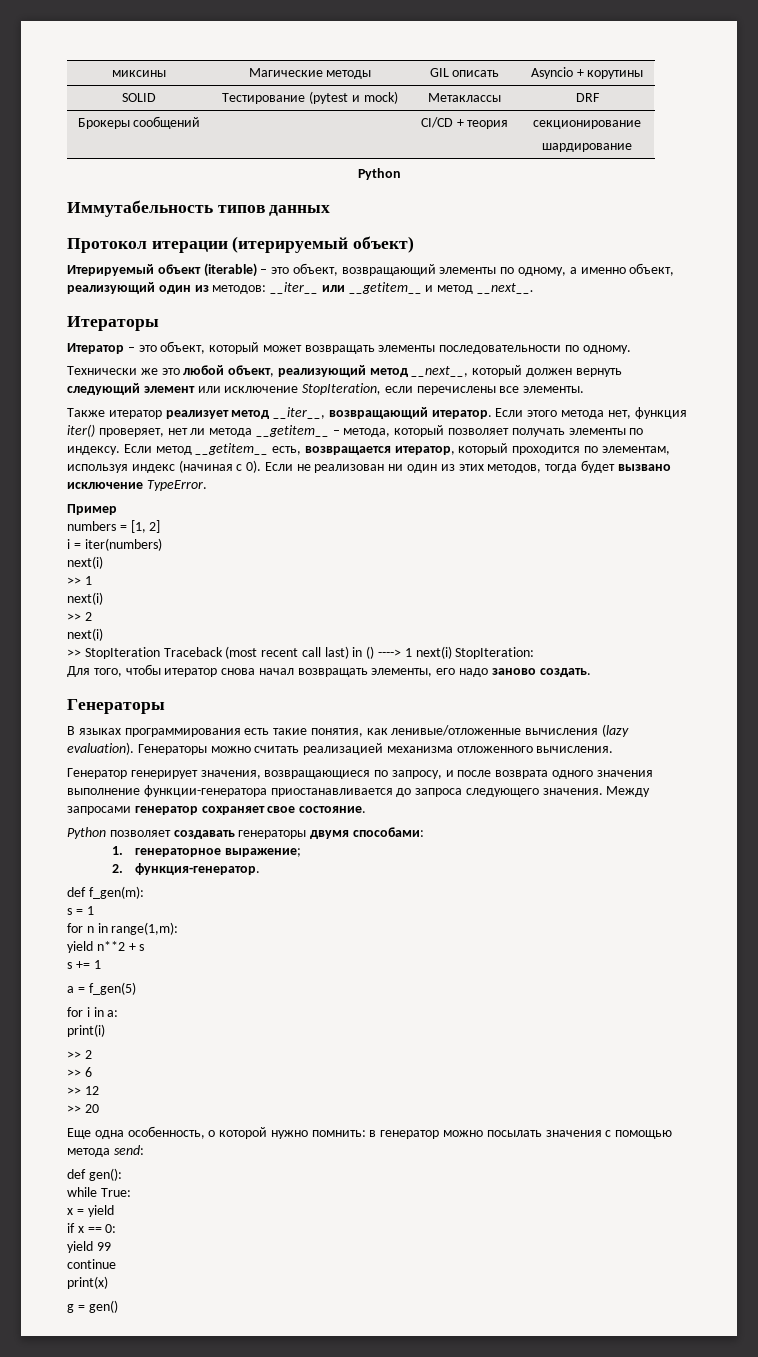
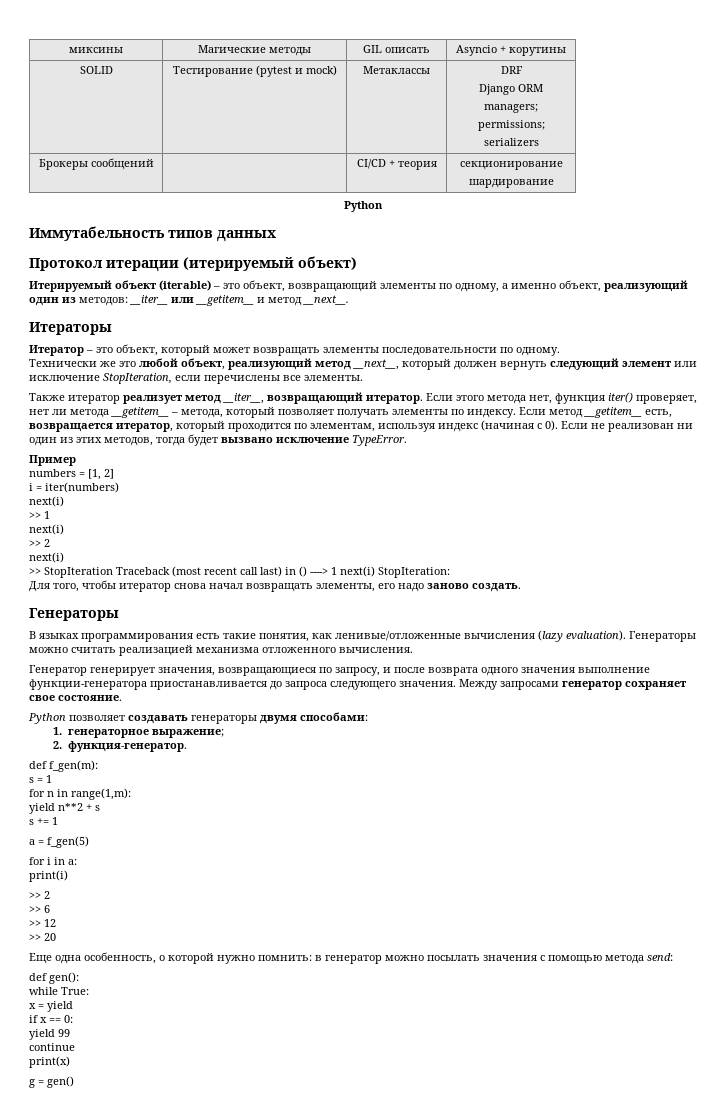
  SOLID | Тестирование (pytest и mock) | Метаклассы | DRF
+ Django ORM
+ managers;
+ permissions;
+ serializers

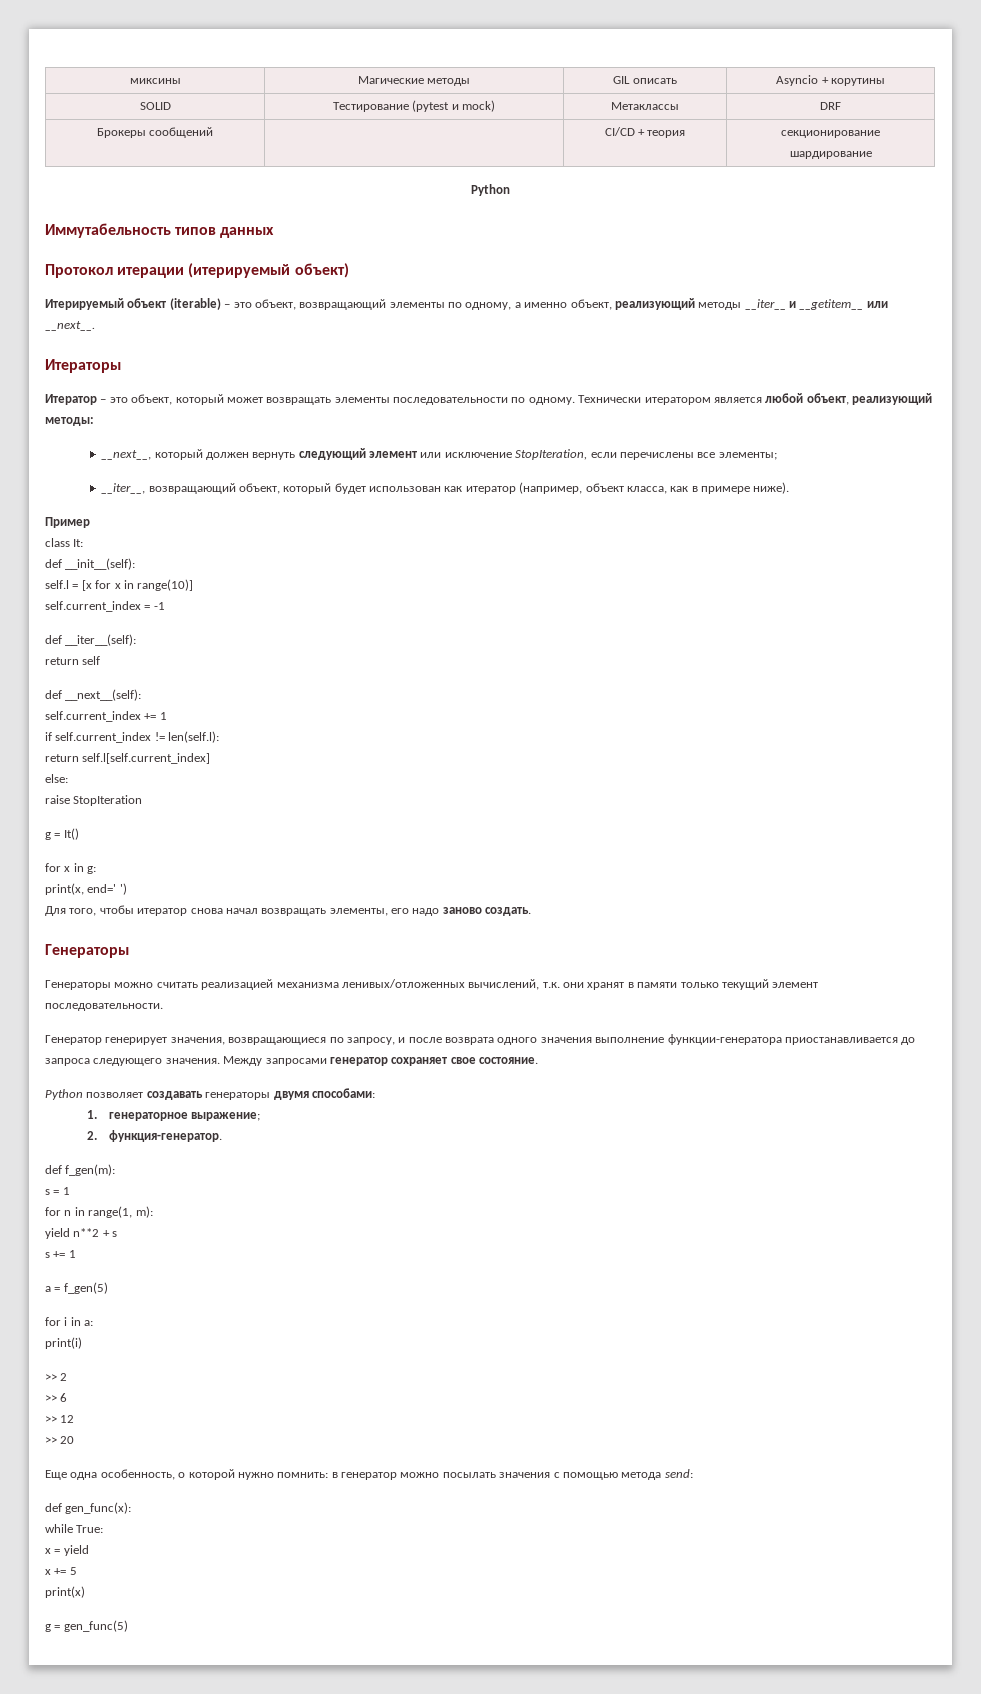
  SOLID | Тестирование (pytest и mock) | Метаклассы | DRF
- Django ORM
- managers;
- permissions;
- serializers
- Итерируемый объект (iterable) – это объект, возвращающий элементы по одному, а именно объект, реализующий один из методов: __iter__ или __getitem__ и метод __next__.
+ Итерируемый объект (iterable) – это объект, возвращающий элементы по одному, а именно объект, реализующий методы __iter__ и __getitem__ или __next__.
- Итератор – это объект, который может возвращать элементы последовательности по одному.
- Технически же это любой объект, реализующий метод __next__, который должен вернуть следующий элемент или исключение StopIteration, если перечислены все элементы.
- Также итератор реализует метод __iter__, возвращающий итератор. Если этого метода нет, функция iter() проверяет, нет ли метода __getitem__ – метода, который позволяет получать элементы по индексу. Если метод __getitem__ есть, возвращается итератор, который проходится по элементам, используя индекс (начиная с 0). Если не реализован ни один из этих методов, тогда будет вызвано исключение TypeError.
+ Итератор – это объект, который может возвращать элементы последовательности по одному. Технически итератором является любой объект, реализующий методы:
+ __next__, который должен вернуть следующий элемент или исключение StopIteration, если перечислены все элементы;
+ __iter__, возвращающий объект, который будет использован как итератор (например, объект класса, как в примере ниже).
  Пример
- numbers = [1, 2]
- i = iter(numbers)
- next(i)
- >> 1
- next(i)
- >> 2
- next(i)
- >> StopIteration Traceback (most recent call last) in () ----> 1 next(i) StopIteration:
+ class It:
+ def __init__(self):
+ self.l = [x for x in range(10)]
+ self.current_index = -1
+ def __iter__(self):
+ return self
+ def __next__(self):
+ self.current_index += 1
+ if self.current_index != len(self.l):
+ return self.l[self.current_index]
+ else:
+ raise StopIteration
+ g = It()
+ for x in g:
+ print(x, end=' ')
- В языках программирования есть такие понятия, как ленивые/отложенные вычисления (lazy evaluation). Генераторы можно считать реализацией механизма отложенного вычисления.
+ Генераторы можно считать реализацией механизма ленивых/отложенных вычислений, т.к. они хранят в памяти только текущий элемент последовательности.
- for n in range(1,m):
+ for n in range(1, m):
- def gen():
+ def gen_func(x):
- if x == 0:
- yield 99
- continue
+ x += 5
- g = gen()
+ g = gen_func(5)

